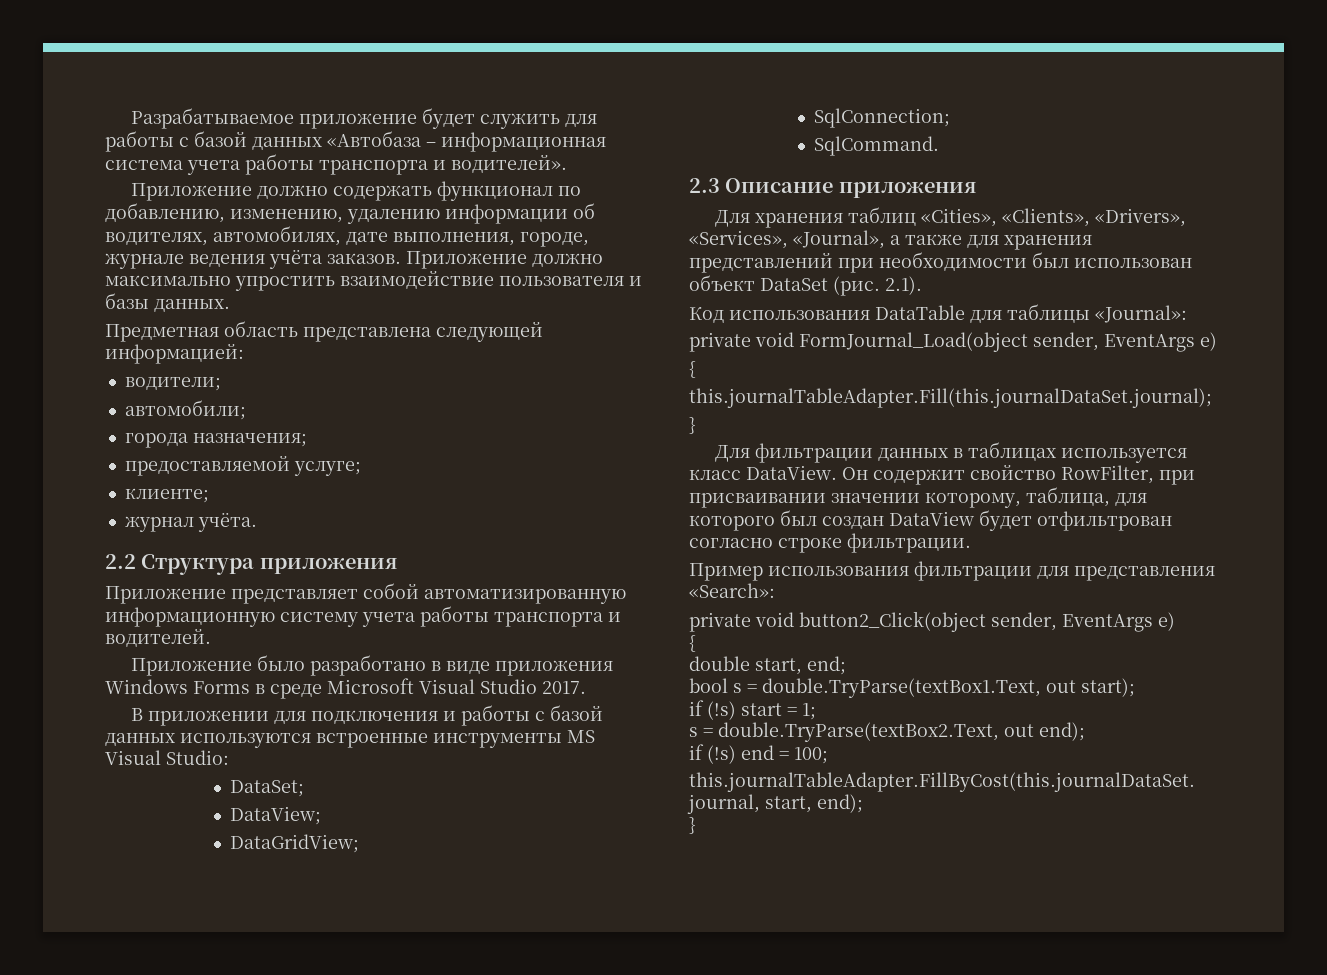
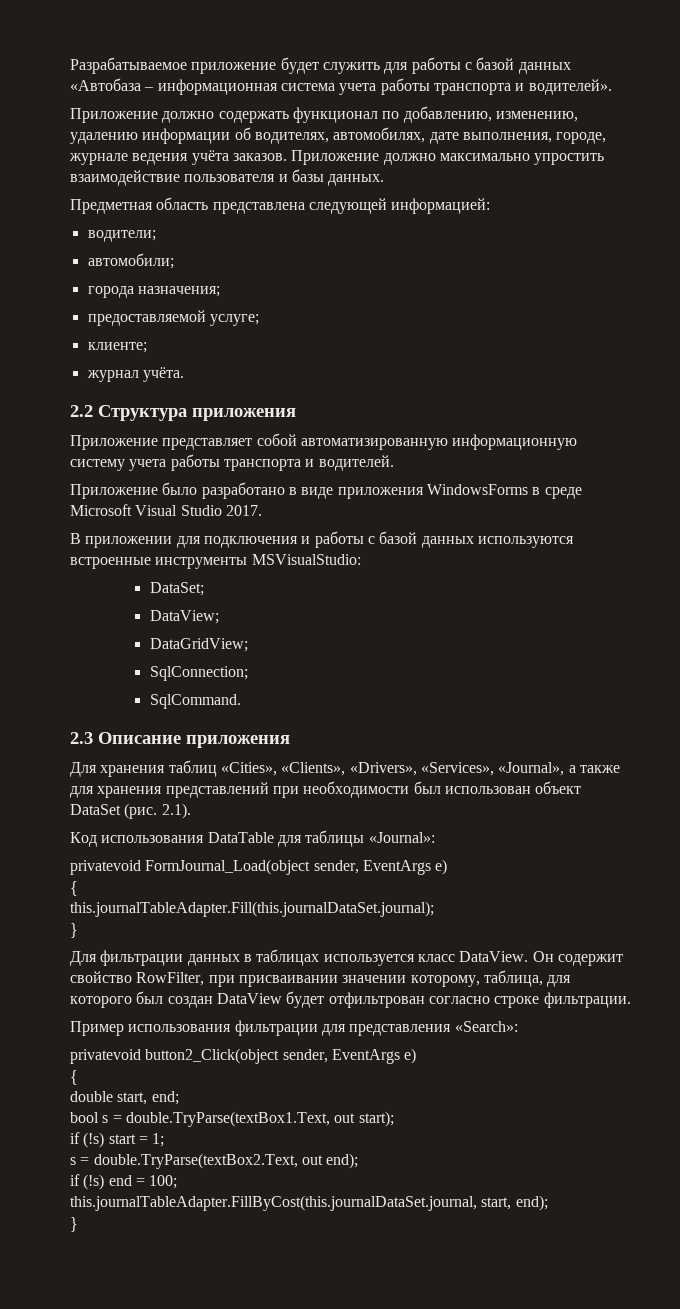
- Приложение было разработано в виде приложения Windows Forms в среде Microsoft Visual Studio 2017.
+ Приложение было разработано в виде приложения WindowsForms в среде Microsoft Visual Studio 2017.
- В приложении для подключения и работы с базой данных используются встроенные инструменты MS Visual Studio:
+ В приложении для подключения и работы с базой данных используются встроенные инструменты MSVisualStudio:
- private void FormJournal_Load(object sender, EventArgs e)
+ privatevoid FormJournal_Load(object sender, EventArgs e)
- private void button2_Click(object sender, EventArgs e)
+ privatevoid button2_Click(object sender, EventArgs e)

